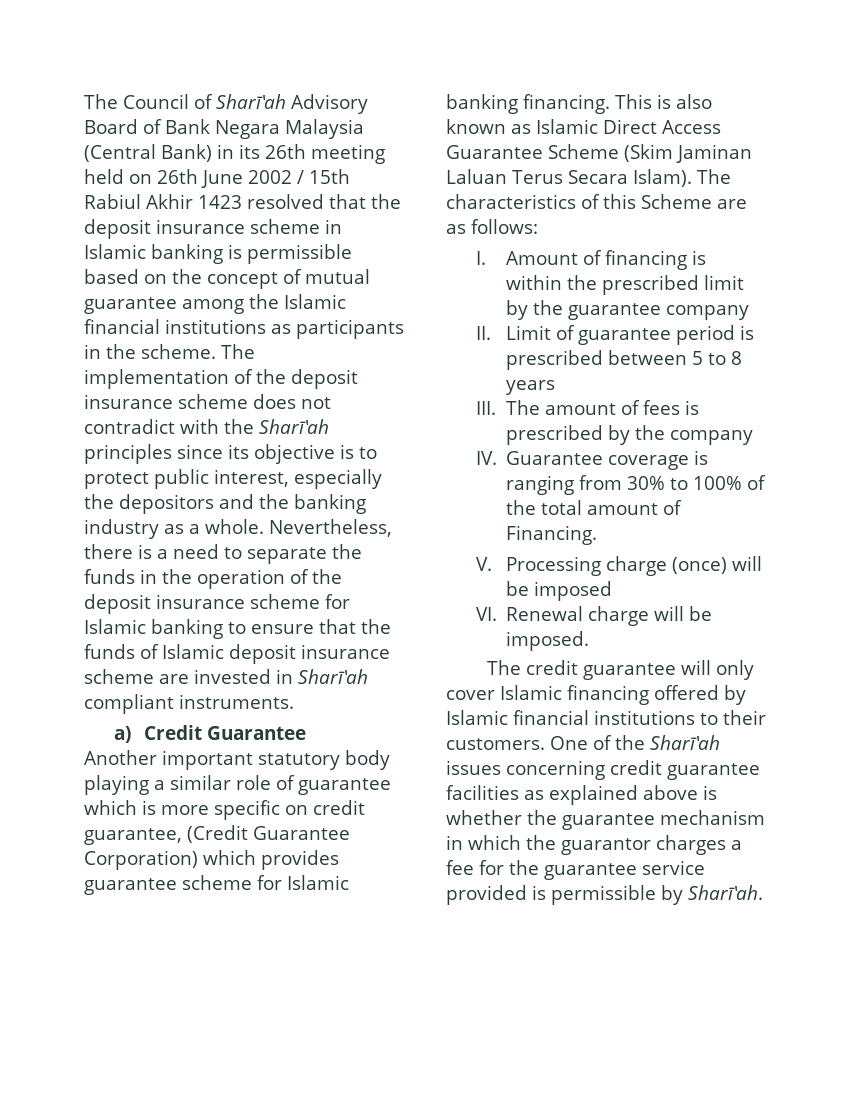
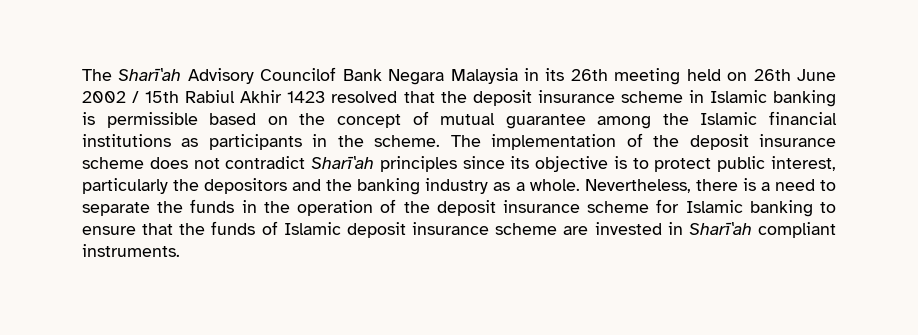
- The Council of Sharī‛ah Advisory Board of Bank Negara Malaysia (Central Bank) in its 26th meeting held on 26th June 2002 / 15th Rabiul Akhir 1423 resolved that the deposit insurance scheme in Islamic banking is permissible based on the concept of mutual guarantee among the Islamic financial institutions as participants in the scheme.
+ The Sharī‛ah Advisory Councilof Bank Negara Malaysia in its 26th meeting held on 26th June 2002 / 15th Rabiul Akhir 1423 resolved that the deposit insurance scheme in Islamic banking is permissible based on the concept of mutual guarantee among the Islamic financial institutions as participants in the scheme.
- The implementation of the deposit insurance scheme does not contradict with the Sharī‛ah principles since its objective is to protect public interest, especially the depositors and the banking industry as a whole.
+ The implementation of the deposit insurance scheme does not contradict Sharī‛ah principles since its objective is to protect public interest, particularly the depositors and the banking industry as a whole.
- a) Credit Guarantee
- Another important statutory body playing a similar role of guarantee which is more specific on credit guarantee, (Credit Guarantee Corporation) which provides guarantee scheme for Islamic banking financing. This is also known as Islamic Direct Access Guarantee Scheme (Skim Jaminan Laluan Terus Secara Islam). The characteristics of this Scheme are as follows:
- I. Amount of financing is within the prescribed limit by the guarantee company
- II. Limit of guarantee period is prescribed between 5 to 8 years
- III. The amount of fees is prescribed by the company
- IV. Guarantee coverage is ranging from 30% to 100% of the total amount of Financing.
- V. Processing charge (once) will be imposed
- VI. Renewal charge will be imposed.
- The credit guarantee will only cover Islamic financing offered by Islamic financial institutions to their customers. One of the Sharī‛ah issues concerning credit guarantee facilities as explained above is whether the guarantee mechanism in which the guarantor charges a fee for the guarantee service provided is permissible by Sharī‛ah.

